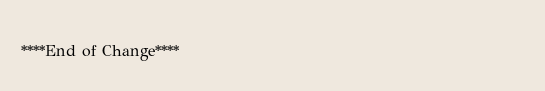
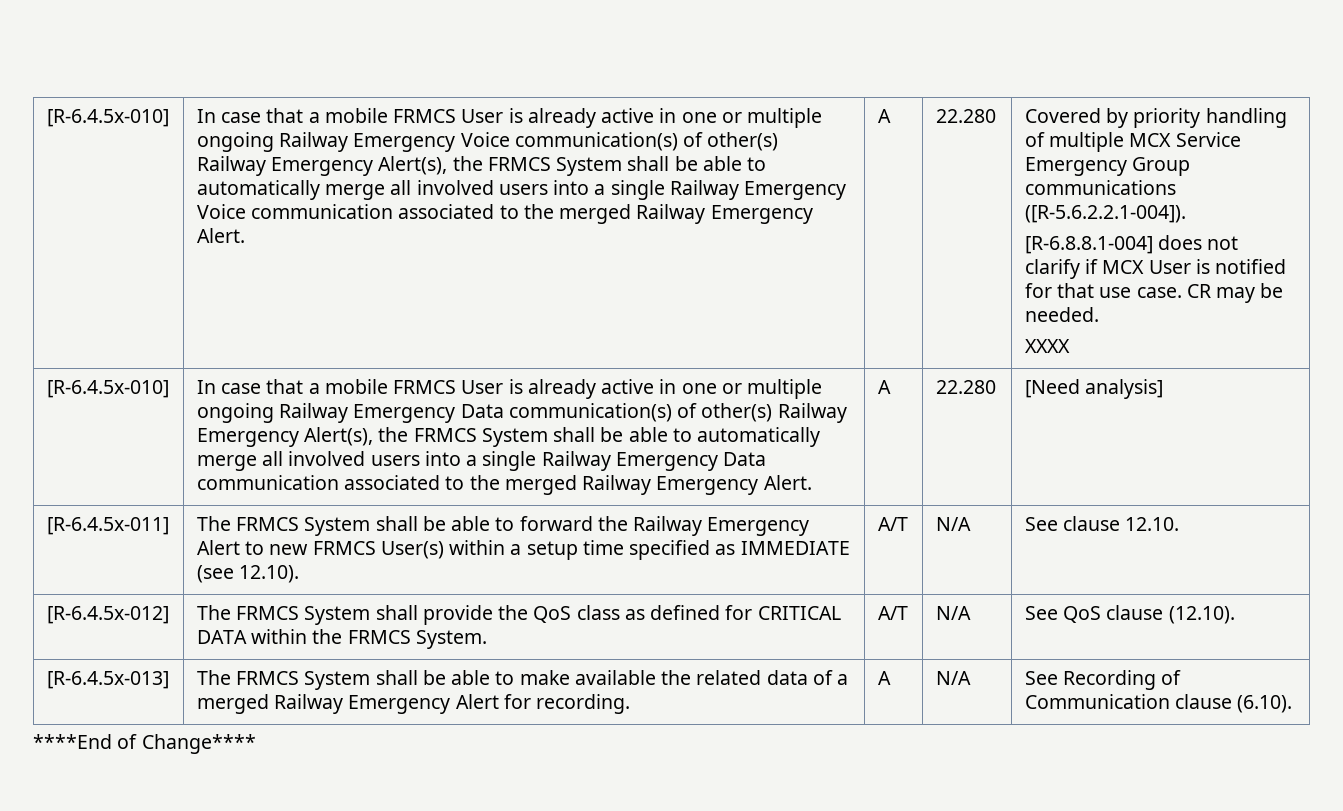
+ [R-6.4.5x-010] | In case that a mobile FRMCS User is already active in one or multiple ongoing Railway Emergency Voice communication(s) of other(s) Railway Emergency Alert(s), the FRMCS System shall be able to automatically merge all involved users into a single Railway Emergency Voice communication associated to the merged Railway Emergency Alert. | A | 22.280 | Covered by priority handling of multiple MCX Service Emergency Group communications ([R-5.6.2.2.1-004]).
+ [R-6.8.8.1-004] does not clarify if MCX User is notified for that use case. CR may be needed.
+ XXXX
+ [R-6.4.5x-010] | In case that a mobile FRMCS User is already active in one or multiple ongoing Railway Emergency Data communication(s) of other(s) Railway Emergency Alert(s), the FRMCS System shall be able to automatically merge all involved users into a single Railway Emergency Data communication associated to the merged Railway Emergency Alert. | A | 22.280 | [Need analysis]
+ [R-6.4.5x-011] | The FRMCS System shall be able to forward the Railway Emergency Alert to new FRMCS User(s) within a setup time specified as IMMEDIATE (see 12.10). | A/T | N/A | See clause 12.10.
+ [R-6.4.5x-012] | The FRMCS System shall provide the QoS class as defined for CRITICAL DATA within the FRMCS System. | A/T | N/A | See QoS clause (12.10).
+ [R-6.4.5x-013] | The FRMCS System shall be able to make available the related data of a merged Railway Emergency Alert for recording. | A | N/A | See Recording of Communication clause (6.10).

